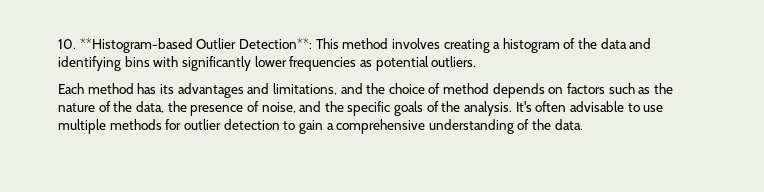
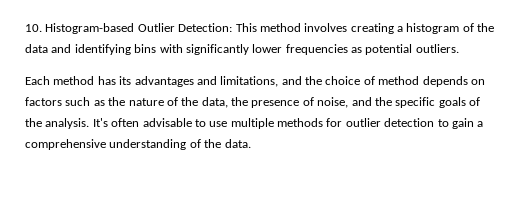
- 10. **Histogram-based Outlier Detection**: This method involves creating a histogram of the data and identifying bins with significantly lower frequencies as potential outliers.
+ 10. Histogram-based Outlier Detection: This method involves creating a histogram of the data and identifying bins with significantly lower frequencies as potential outliers.

